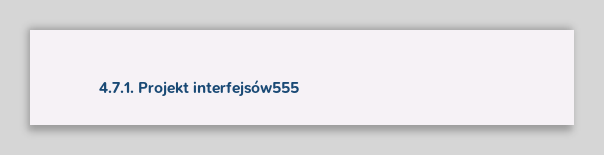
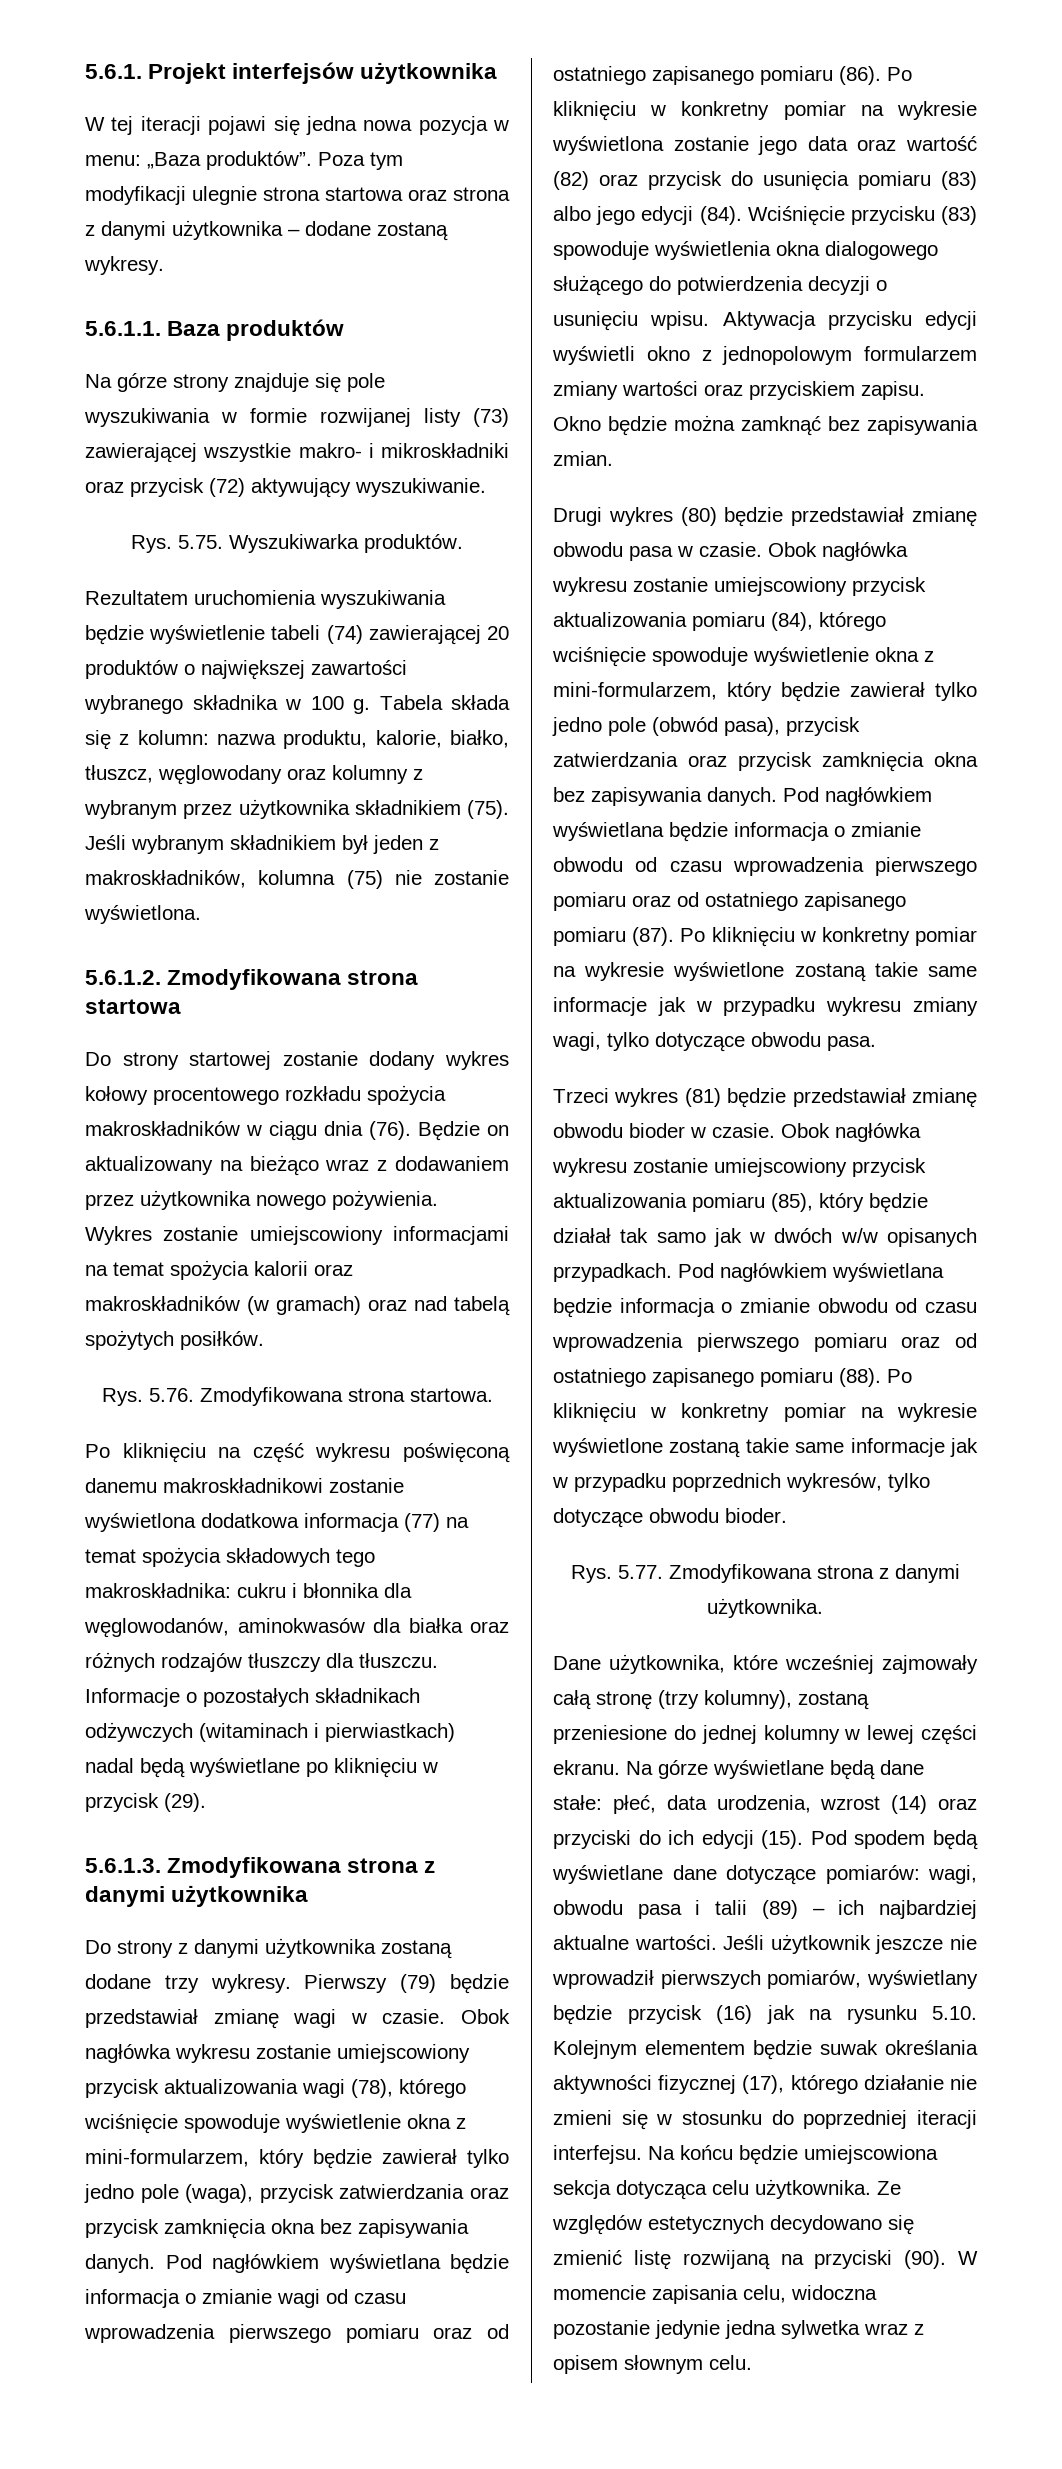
- 4.7.1. Projekt interfejsów555
+ 5.6.1. Projekt interfejsów użytkownika
+ W tej iteracji pojawi się jedna nowa pozycja w menu: „Baza produktów”. Poza tym modyfikacji ulegnie strona startowa oraz strona z danymi użytkownika – dodane zostaną wykresy.
+ 5.6.1.1. Baza produktów
+ Na górze strony znajduje się pole wyszukiwania w formie rozwijanej listy (73) zawierającej wszystkie makro- i mikroskładniki oraz przycisk (72) aktywujący wyszukiwanie.
+ Rys. 5.75. Wyszukiwarka produktów.
+ Rezultatem uruchomienia wyszukiwania będzie wyświetlenie tabeli (74) zawierającej 20 produktów o największej zawartości wybranego składnika w 100 g. Tabela składa się z kolumn: nazwa produktu, kalorie, białko, tłuszcz, węglowodany oraz kolumny z wybranym przez użytkownika składnikiem (75). Jeśli wybranym składnikiem był jeden z makroskładników, kolumna (75) nie zostanie wyświetlona.
+ 5.6.1.2. Zmodyfikowana strona startowa
+ Do strony startowej zostanie dodany wykres kołowy procentowego rozkładu spożycia makroskładników w ciągu dnia (76). Będzie on aktualizowany na bieżąco wraz z dodawaniem przez użytkownika nowego pożywienia. Wykres zostanie umiejscowiony informacjami na temat spożycia kalorii oraz makroskładników (w gramach) oraz nad tabelą spożytych posiłków.
+ Rys. 5.76. Zmodyfikowana strona startowa.
+ Po kliknięciu na część wykresu poświęconą danemu makroskładnikowi zostanie wyświetlona dodatkowa informacja (77) na temat spożycia składowych tego makroskładnika: cukru i błonnika dla węglowodanów, aminokwasów dla białka oraz różnych rodzajów tłuszczy dla tłuszczu. Informacje o pozostałych składnikach odżywczych (witaminach i pierwiastkach) nadal będą wyświetlane po kliknięciu w przycisk (29).
+ 5.6.1.3. Zmodyfikowana strona z danymi użytkownika
+ Do strony z danymi użytkownika zostaną dodane trzy wykresy. Pierwszy (79) będzie przedstawiał zmianę wagi w czasie. Obok nagłówka wykresu zostanie umiejscowiony przycisk aktualizowania wagi (78), którego wciśnięcie spowoduje wyświetlenie okna z mini-formularzem, który będzie zawierał tylko jedno pole (waga), przycisk zatwierdzania oraz przycisk zamknięcia okna bez zapisywania danych. Pod nagłówkiem wyświetlana będzie informacja o zmianie wagi od czasu wprowadzenia pierwszego pomiaru oraz od ostatniego zapisanego pomiaru (86). Po kliknięciu w konkretny pomiar na wykresie wyświetlona zostanie jego data oraz wartość (82) oraz przycisk do usunięcia pomiaru (83) albo jego edycji (84). Wciśnięcie przycisku (83) spowoduje wyświetlenia okna dialogowego służącego do potwierdzenia decyzji o usunięciu wpisu. Aktywacja przycisku edycji wyświetli okno z jednopolowym formularzem zmiany wartości oraz przyciskiem zapisu. Okno będzie można zamknąć bez zapisywania zmian.
+ Drugi wykres (80) będzie przedstawiał zmianę obwodu pasa w czasie. Obok nagłówka wykresu zostanie umiejscowiony przycisk aktualizowania pomiaru (84), którego wciśnięcie spowoduje wyświetlenie okna z mini-formularzem, który będzie zawierał tylko jedno pole (obwód pasa), przycisk zatwierdzania oraz przycisk zamknięcia okna bez zapisywania danych. Pod nagłówkiem wyświetlana będzie informacja o zmianie obwodu od czasu wprowadzenia pierwszego pomiaru oraz od ostatniego zapisanego pomiaru (87). Po kliknięciu w konkretny pomiar na wykresie wyświetlone zostaną takie same informacje jak w przypadku wykresu zmiany wagi, tylko dotyczące obwodu pasa.
+ Trzeci wykres (81) będzie przedstawiał zmianę obwodu bioder w czasie. Obok nagłówka wykresu zostanie umiejscowiony przycisk aktualizowania pomiaru (85), który będzie działał tak samo jak w dwóch w/w opisanych przypadkach. Pod nagłówkiem wyświetlana będzie informacja o zmianie obwodu od czasu wprowadzenia pierwszego pomiaru oraz od ostatniego zapisanego pomiaru (88). Po kliknięciu w konkretny pomiar na wykresie wyświetlone zostaną takie same informacje jak w przypadku poprzednich wykresów, tylko dotyczące obwodu bioder.
+ Rys. 5.77. Zmodyfikowana strona z danymi użytkownika.
+ Dane użytkownika, które wcześniej zajmowały całą stronę (trzy kolumny), zostaną przeniesione do jednej kolumny w lewej części ekranu. Na górze wyświetlane będą dane stałe: płeć, data urodzenia, wzrost (14) oraz przyciski do ich edycji (15). Pod spodem będą wyświetlane dane dotyczące pomiarów: wagi, obwodu pasa i talii (89) – ich najbardziej aktualne wartości. Jeśli użytkownik jeszcze nie wprowadził pierwszych pomiarów, wyświetlany będzie przycisk (16) jak na rysunku 5.10. Kolejnym elementem będzie suwak określania aktywności fizycznej (17), którego działanie nie zmieni się w stosunku do poprzedniej iteracji interfejsu. Na końcu będzie umiejscowiona sekcja dotycząca celu użytkownika. Ze względów estetycznych decydowano się zmienić listę rozwijaną na przyciski (90). W momencie zapisania celu, widoczna pozostanie jedynie jedna sylwetka wraz z opisem słownym celu.

